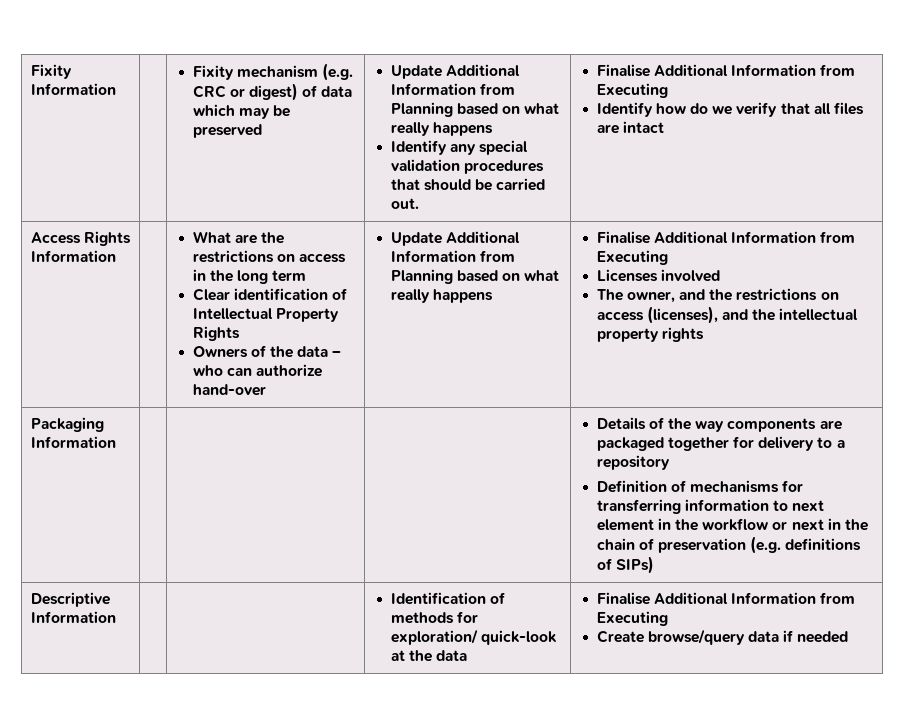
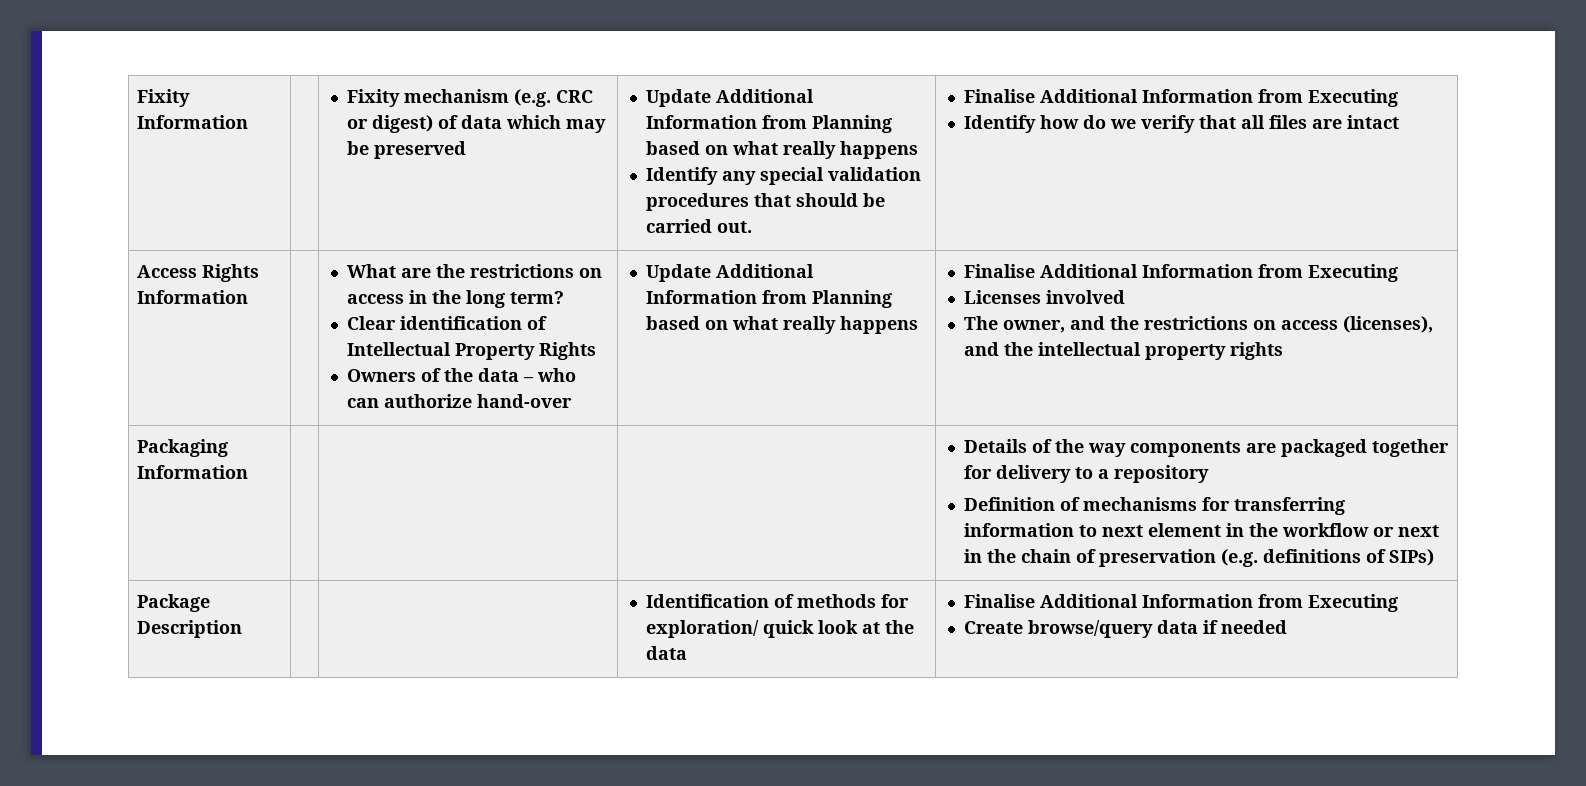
- What are the restrictions on access in the long term
+ What are the restrictions on access in the long term?
- Descriptive Information | | | Identification of methods for exploration/ quick-look at the data | Finalise Additional Information from Executing
+ Package Description | | | Identification of methods for exploration/ quick look at the data | Finalise Additional Information from Executing

